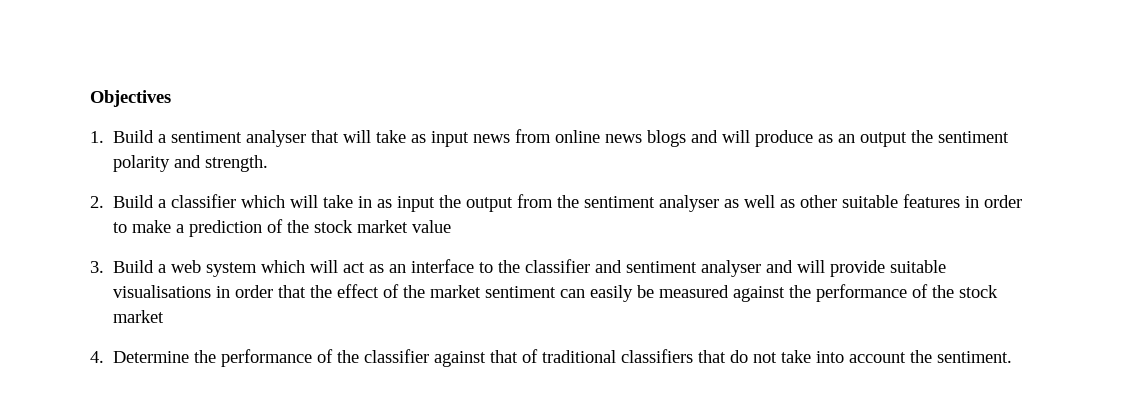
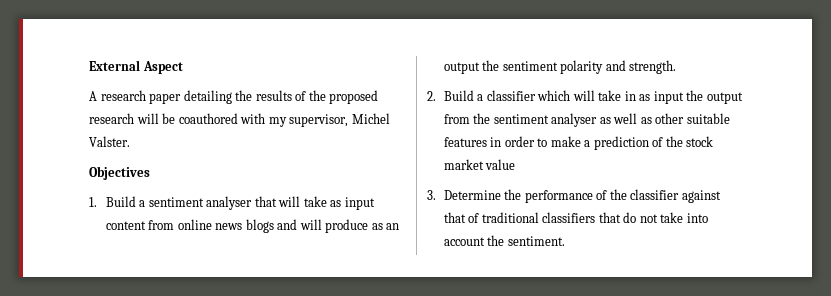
+ External Aspect
+ A research paper detailing the results of the proposed research will be coauthored with my supervisor, Michel Valster.
- 1. Build a sentiment analyser that will take as input news from online news blogs and will produce as an output the sentiment polarity and strength.
+ 1. Build a sentiment analyser that will take as input content from online news blogs and will produce as an output the sentiment polarity and strength.
- 3. Build a web system which will act as an interface to the classifier and sentiment analyser and will provide suitable visualisations in order that the effect of the market sentiment can easily be measured against the performance of the stock market
- 4. Determine the performance of the classifier against that of traditional classifiers that do not take into account the sentiment.
+ 3. Determine the performance of the classifier against that of traditional classifiers that do not take into account the sentiment.

